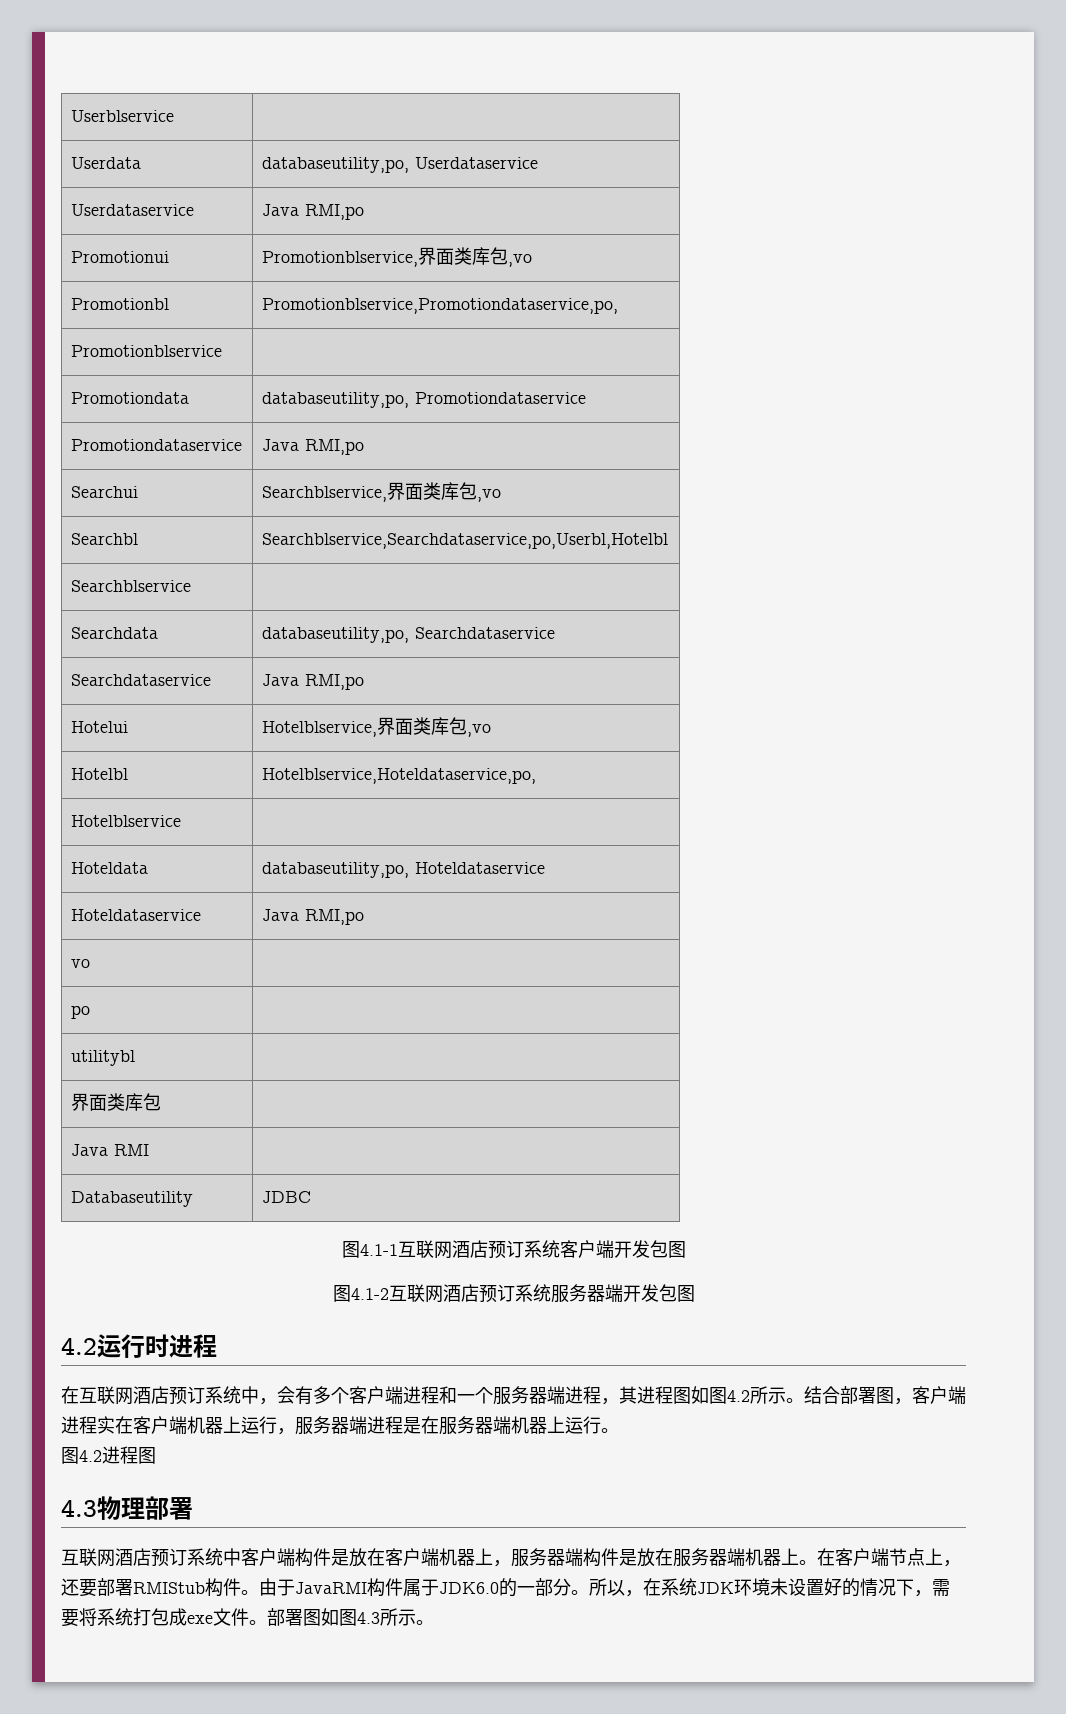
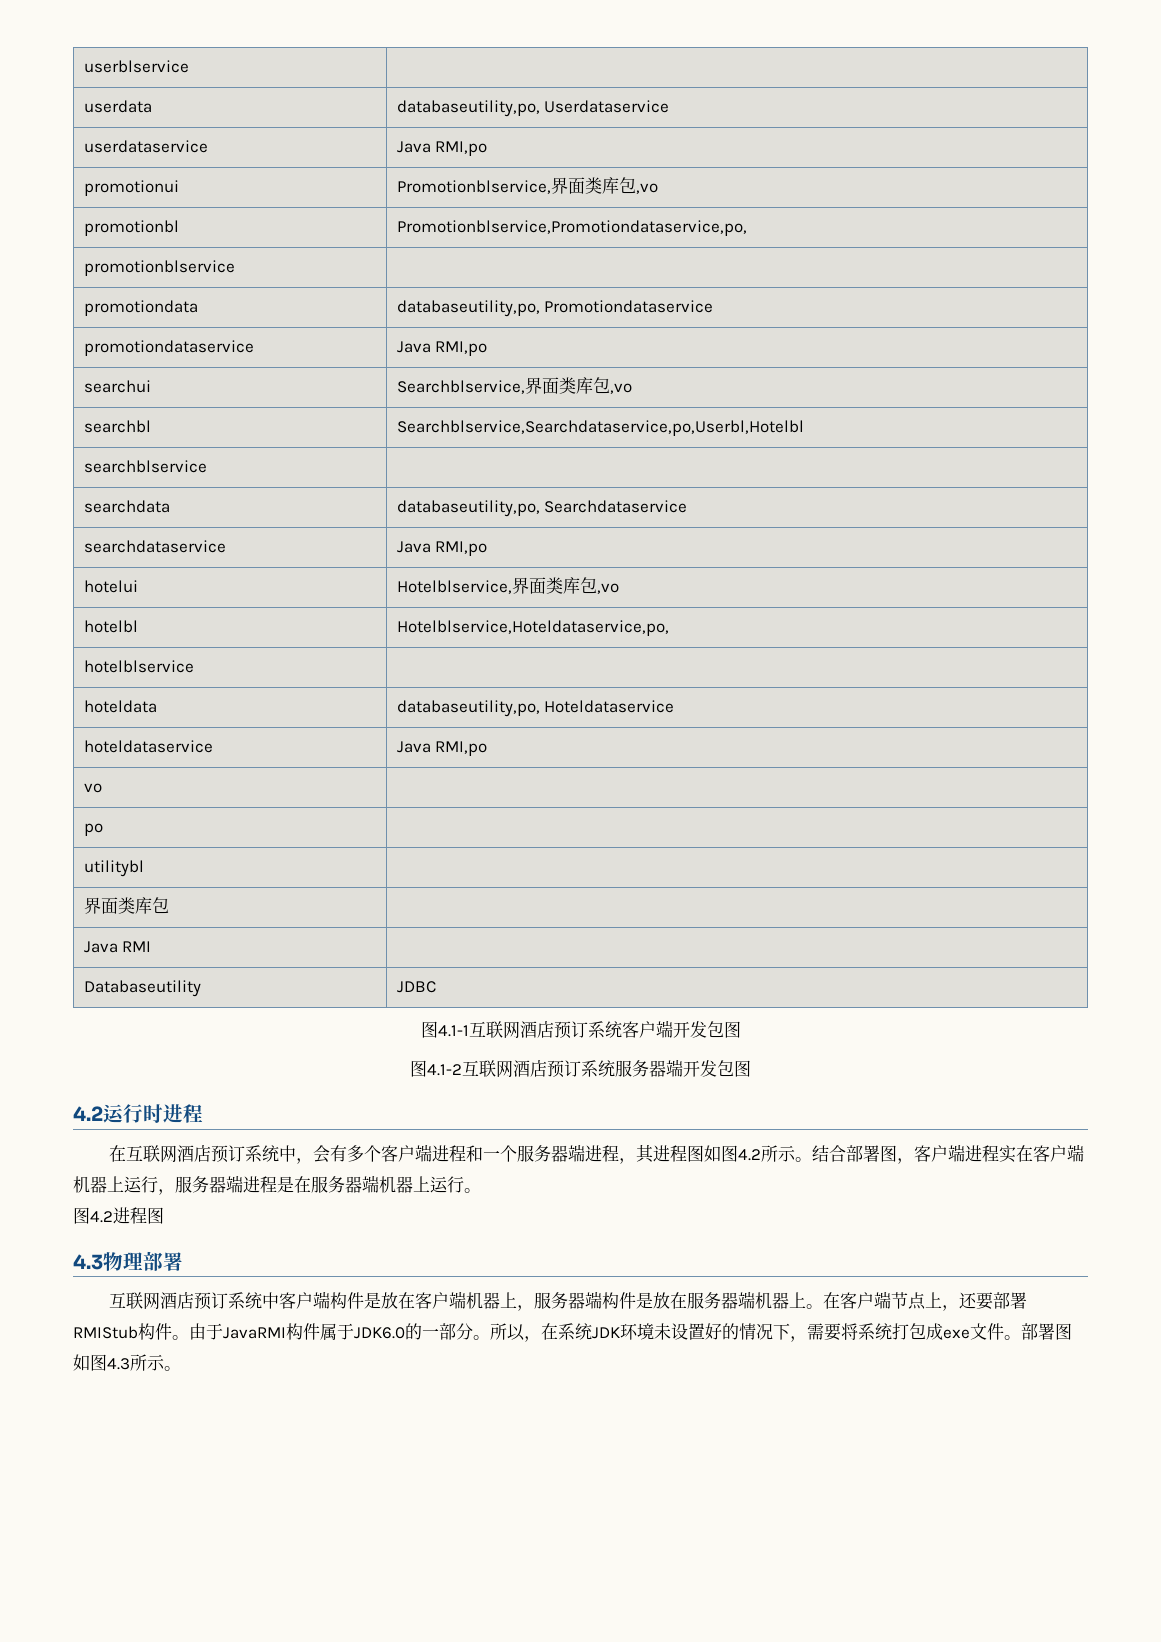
- Userblservice |
- Userdata | databaseutility,po, Userdataservice
+ userblservice |
+ userdata | databaseutility,po, Userdataservice
- Userdataservice | Java RMI,po
- Promotionui | Promotionblservice,界面类库包,vo
+ userdataservice | Java RMI,po
+ promotionui | Promotionblservice,界面类库包,vo
- Promotionbl | Promotionblservice,Promotiondataservice,po,
+ promotionbl | Promotionblservice,Promotiondataservice,po,
- Promotionblservice |
- Promotiondata | databaseutility,po, Promotiondataservice
+ promotionblservice |
+ promotiondata | databaseutility,po, Promotiondataservice
- Promotiondataservice | Java RMI,po
- Searchui | Searchblservice,界面类库包,vo
+ promotiondataservice | Java RMI,po
+ searchui | Searchblservice,界面类库包,vo
- Searchbl | Searchblservice,Searchdataservice,po,Userbl,Hotelbl
+ searchbl | Searchblservice,Searchdataservice,po,Userbl,Hotelbl
- Searchblservice |
- Searchdata | databaseutility,po, Searchdataservice
+ searchblservice |
+ searchdata | databaseutility,po, Searchdataservice
- Searchdataservice | Java RMI,po
- Hotelui | Hotelblservice,界面类库包,vo
+ searchdataservice | Java RMI,po
+ hotelui | Hotelblservice,界面类库包,vo
- Hotelbl | Hotelblservice,Hoteldataservice,po,
+ hotelbl | Hotelblservice,Hoteldataservice,po,
- Hotelblservice |
- Hoteldata | databaseutility,po, Hoteldataservice
+ hotelblservice |
+ hoteldata | databaseutility,po, Hoteldataservice
- Hoteldataservice | Java RMI,po
+ hoteldataservice | Java RMI,po

